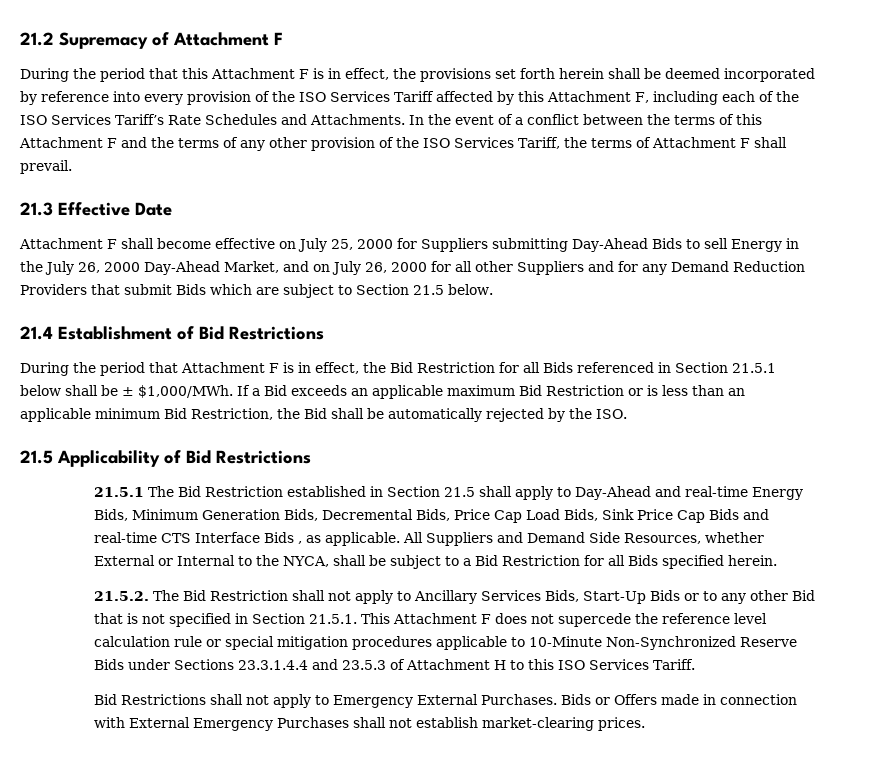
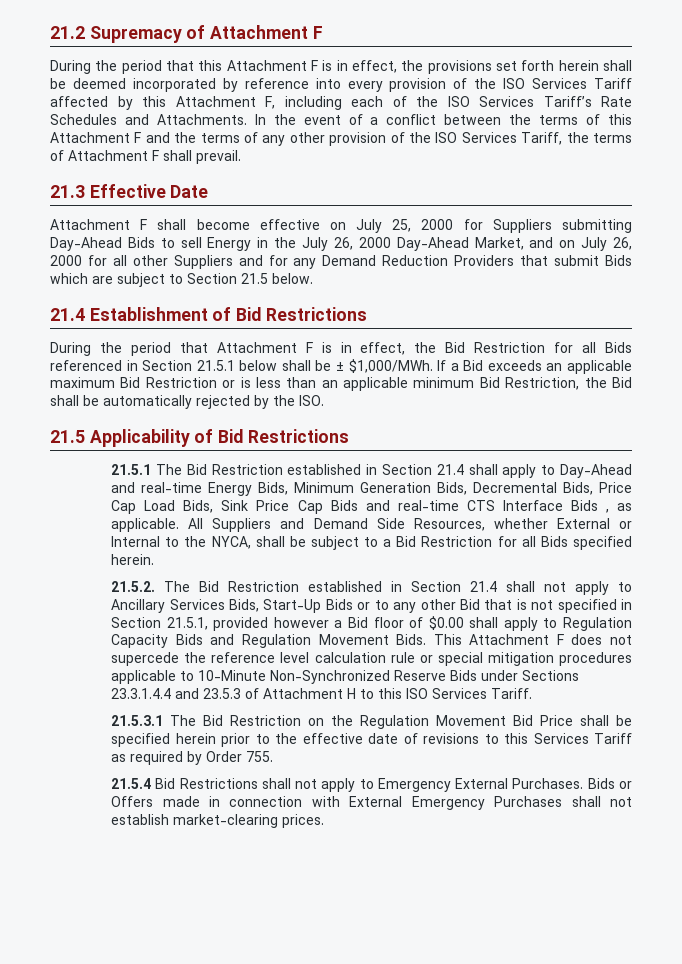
- 21.5.1 The Bid Restriction established in Section 21.5 shall apply to Day-Ahead and real-time Energy Bids, Minimum Generation Bids, Decremental Bids, Price Cap Load Bids, Sink Price Cap Bids and real-time CTS Interface Bids , as applicable.
+ 21.5.1 The Bid Restriction established in Section 21.4 shall apply to Day-Ahead and real-time Energy Bids, Minimum Generation Bids, Decremental Bids, Price Cap Load Bids, Sink Price Cap Bids and real-time CTS Interface Bids , as applicable.
- 21.5.2. The Bid Restriction shall not apply to Ancillary Services Bids, Start-Up Bids or to any other Bid that is not specified in Section 21.5.1. This Attachment F does not supercede the reference level calculation rule or special mitigation procedures applicable to 10-Minute Non-Synchronized Reserve Bids under Sections 23.3.1.4.4 and 23.5.3 of Attachment H to this ISO Services Tariff.
+ 21.5.2. The Bid Restriction established in Section 21.4 shall not apply to Ancillary Services Bids, Start-Up Bids or to any other Bid that is not specified in Section 21.5.1, provided however a Bid floor of $0.00 shall apply to Regulation Capacity Bids and Regulation Movement Bids. This Attachment F does not supercede the reference level calculation rule or special mitigation procedures applicable to 10-Minute Non-Synchronized Reserve Bids under Sections 23.3.1.4.4 and 23.5.3 of Attachment H to this ISO Services Tariff.
- Bid Restrictions shall not apply to Emergency External Purchases.
+ 21.5.3.1 The Bid Restriction on the Regulation Movement Bid Price shall be specified herein prior to the effective date of revisions to this Services Tariff as required by Order 755.
+ 21.5.4 Bid Restrictions shall not apply to Emergency External Purchases.

